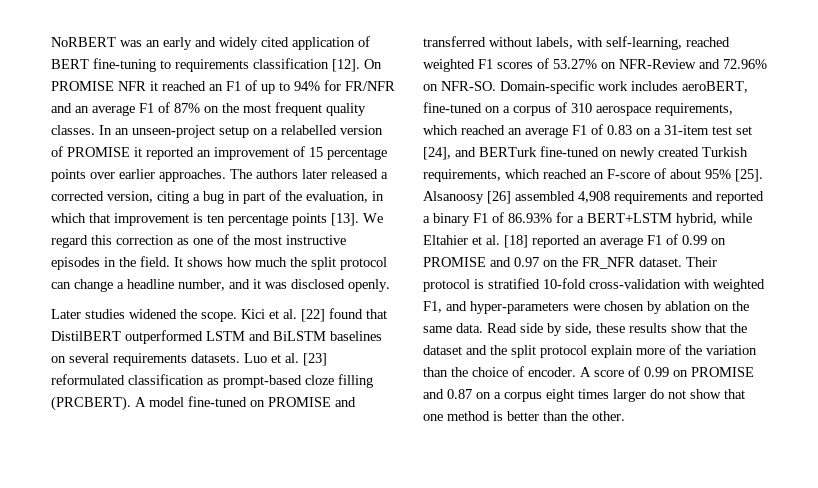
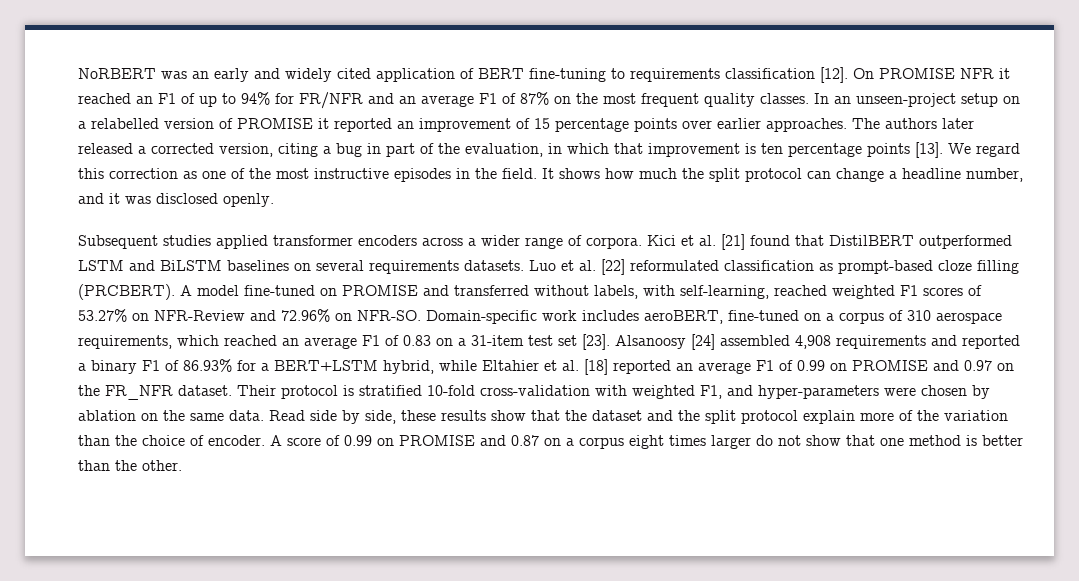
- Later studies widened the scope.
+ Subsequent studies applied transformer encoders across a wider range of corpora.
- Kici et al. [22] found that DistilBERT outperformed LSTM and BiLSTM baselines on several requirements datasets.
+ Kici et al. [21] found that DistilBERT outperformed LSTM and BiLSTM baselines on several requirements datasets.
- Luo et al. [23] reformulated classification as prompt-based cloze filling (PRCBERT).
+ Luo et al. [22] reformulated classification as prompt-based cloze filling (PRCBERT).
- Domain-specific work includes aeroBERT, fine-tuned on a corpus of 310 aerospace requirements, which reached an average F1 of 0.83 on a 31-item test set [24], and BERTurk fine-tuned on newly created Turkish requirements, which reached an F-score of about 95% [25]. Alsanoosy [26] assembled 4,908 requirements and reported a binary F1 of 86.93% for a BERT+LSTM hybrid, while Eltahier et al. [18] reported an average F1 of 0.99 on PROMISE and 0.97 on the FR_NFR dataset.
+ Domain-specific work includes aeroBERT, fine-tuned on a corpus of 310 aerospace requirements, which reached an average F1 of 0.83 on a 31-item test set [23]. Alsanoosy [24] assembled 4,908 requirements and reported a binary F1 of 86.93% for a BERT+LSTM hybrid, while Eltahier et al. [18] reported an average F1 of 0.99 on PROMISE and 0.97 on the FR_NFR dataset.

